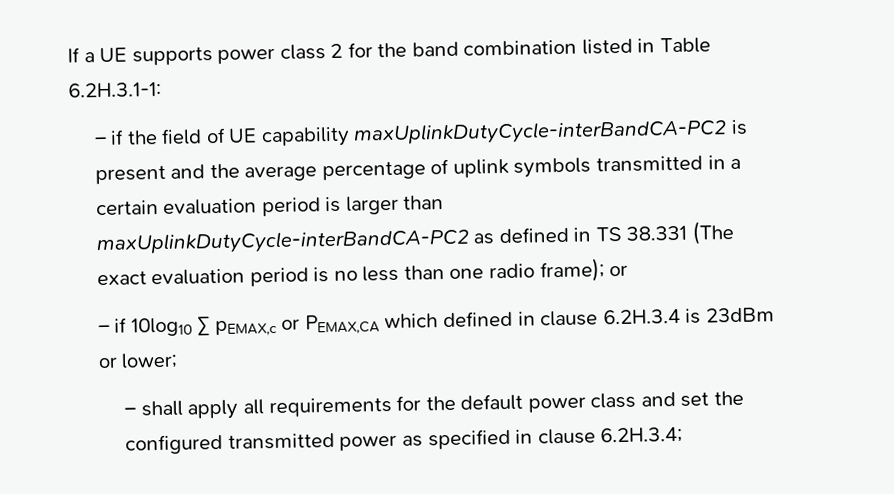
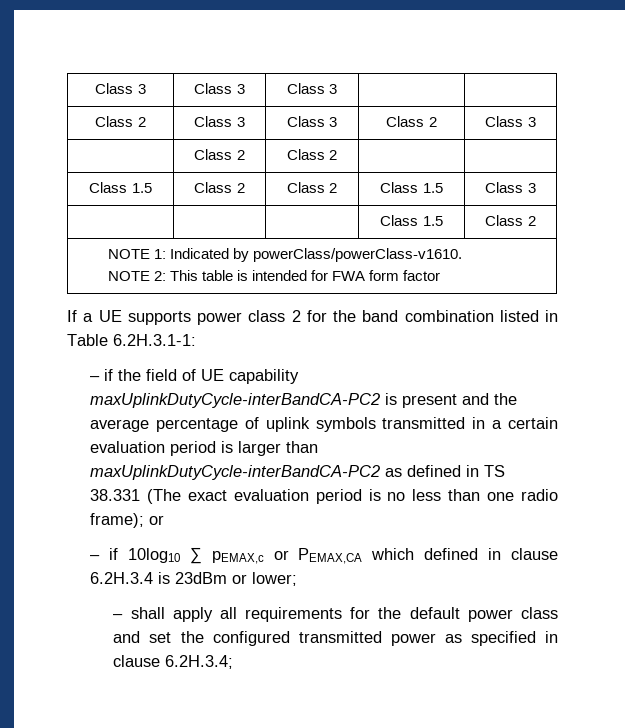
+ Class 3 | Class 3 | Class 3 | |
+ Class 2 | Class 3 | Class 3 | Class 2 | Class 3
+ | Class 2 | Class 2 | |
+ Class 1.5 | Class 2 | Class 2 | Class 1.5 | Class 3
+ | | | Class 1.5 | Class 2
+ NOTE 1: Indicated by powerClass/powerClass-v1610.
+ NOTE 2: This table is intended for FWA form factor

